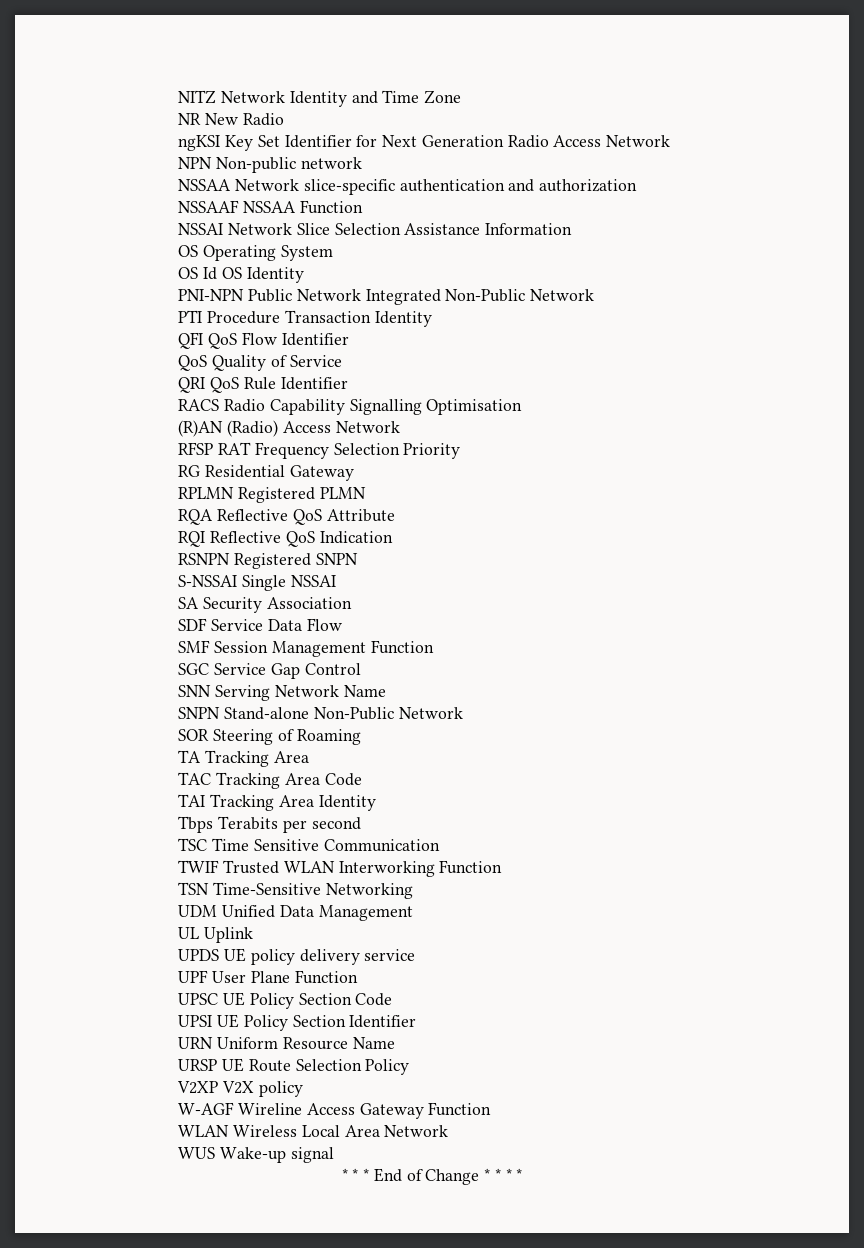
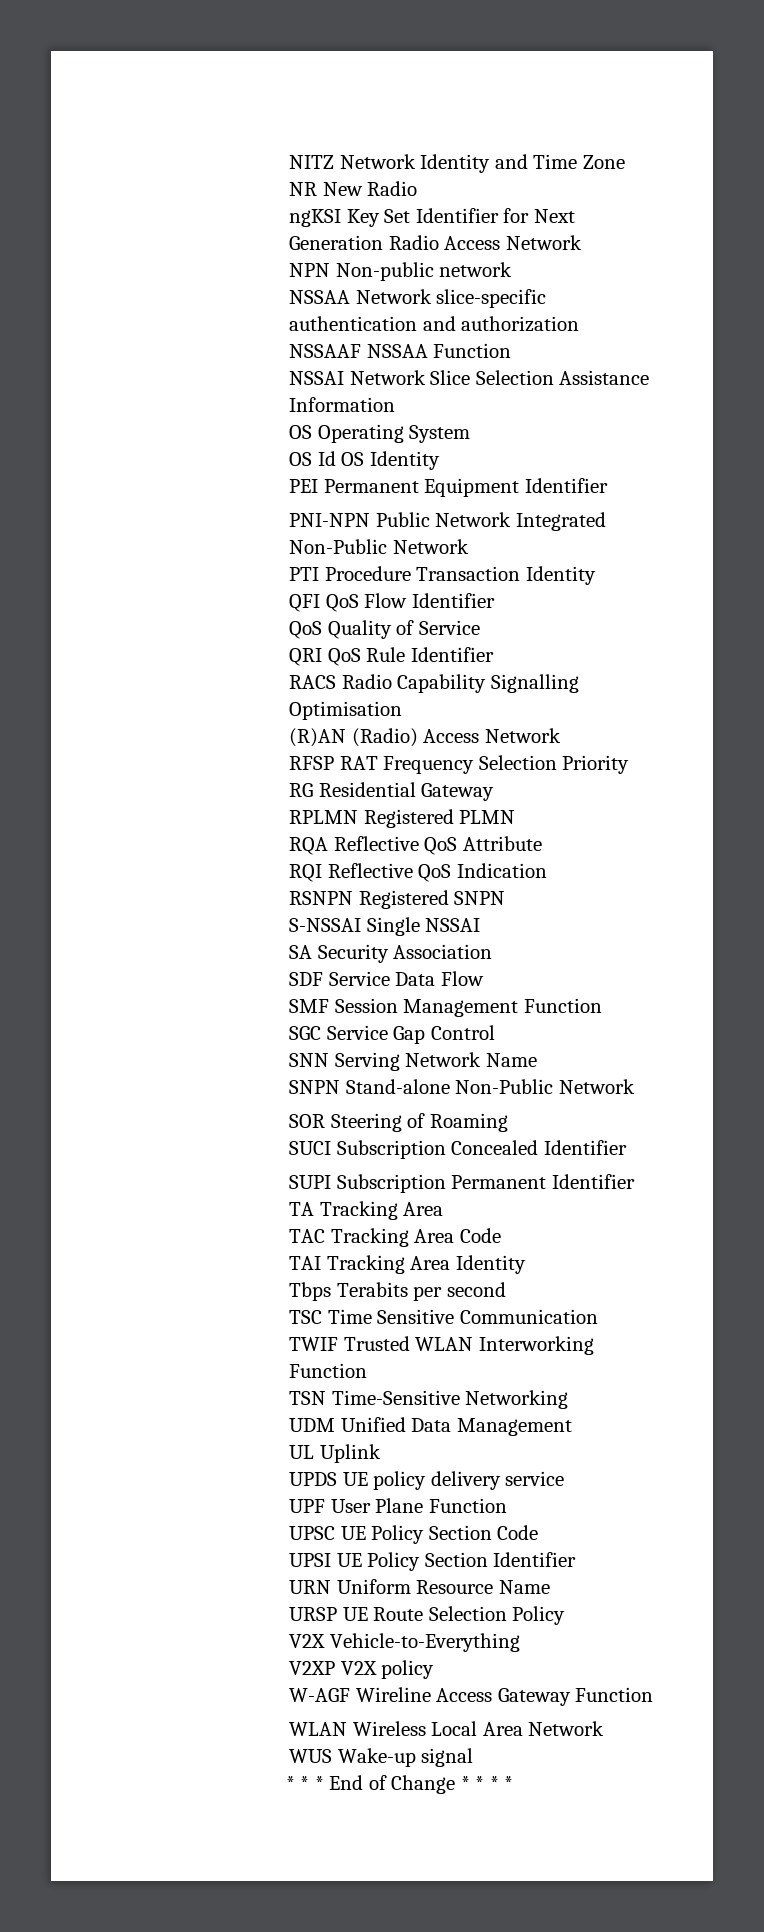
+ PEI Permanent Equipment Identifier
+ SUCI Subscription Concealed Identifier
+ SUPI Subscription Permanent Identifier
+ V2X Vehicle-to-Everything

